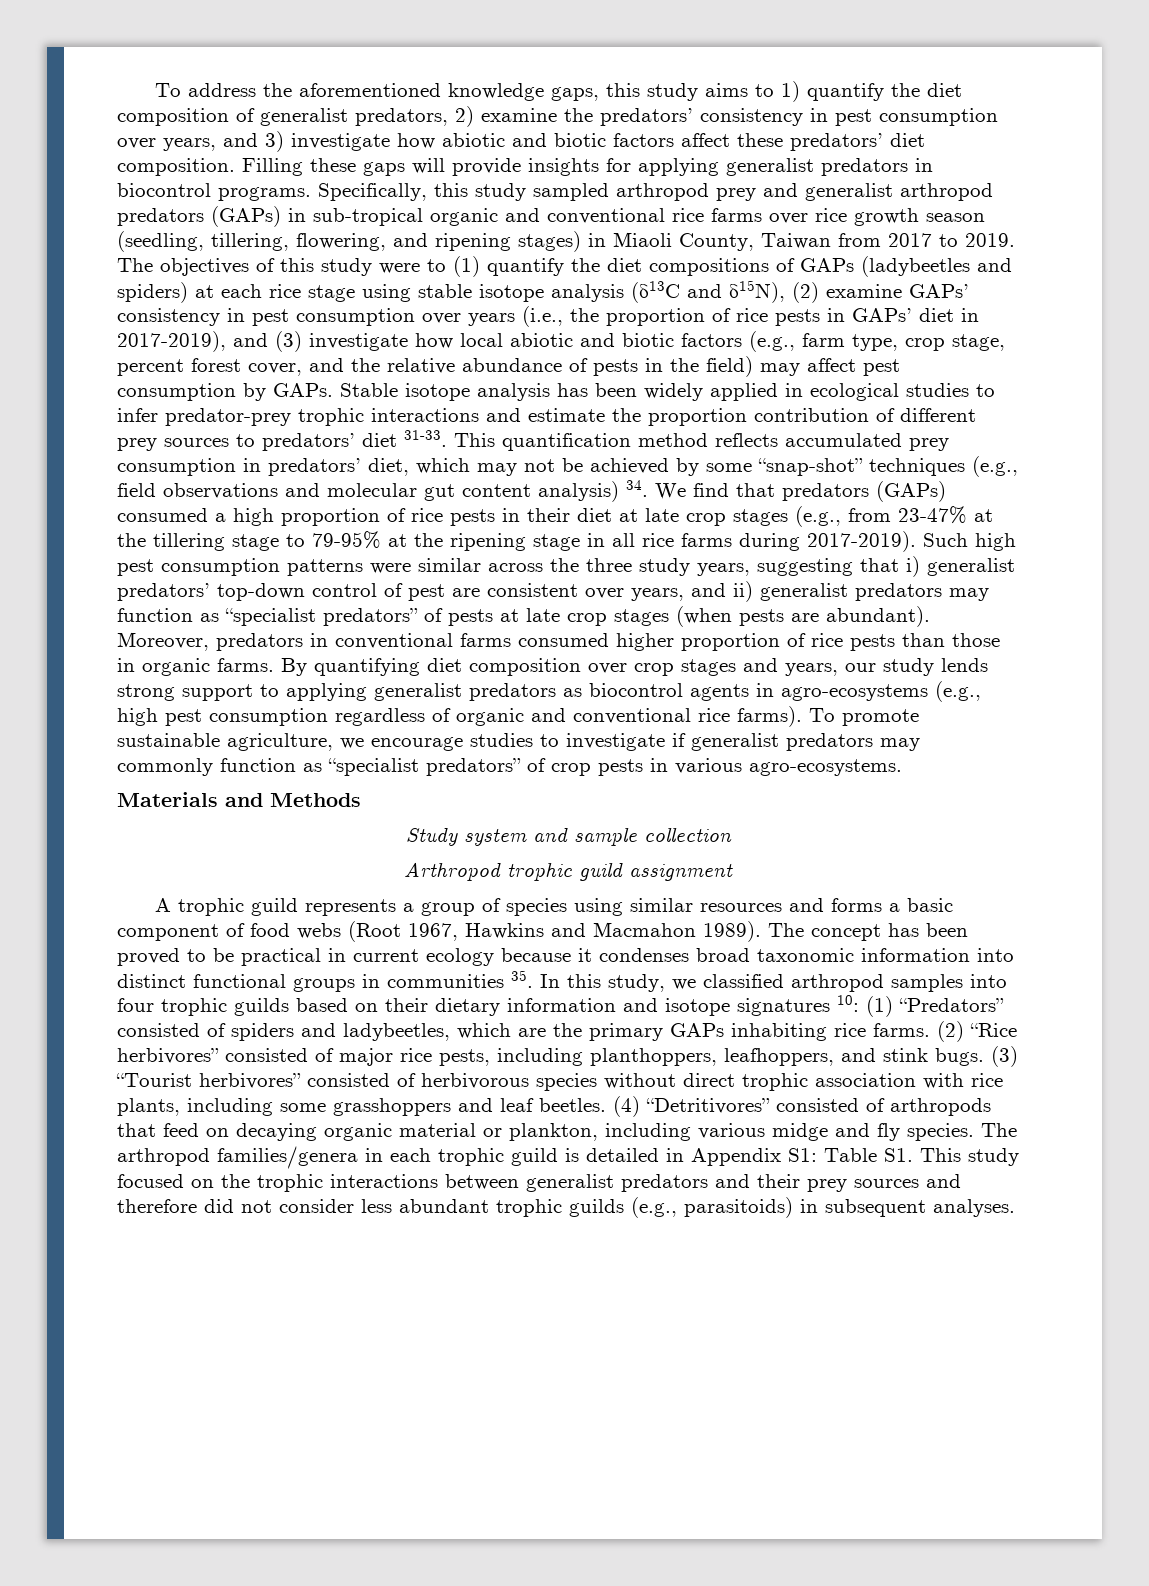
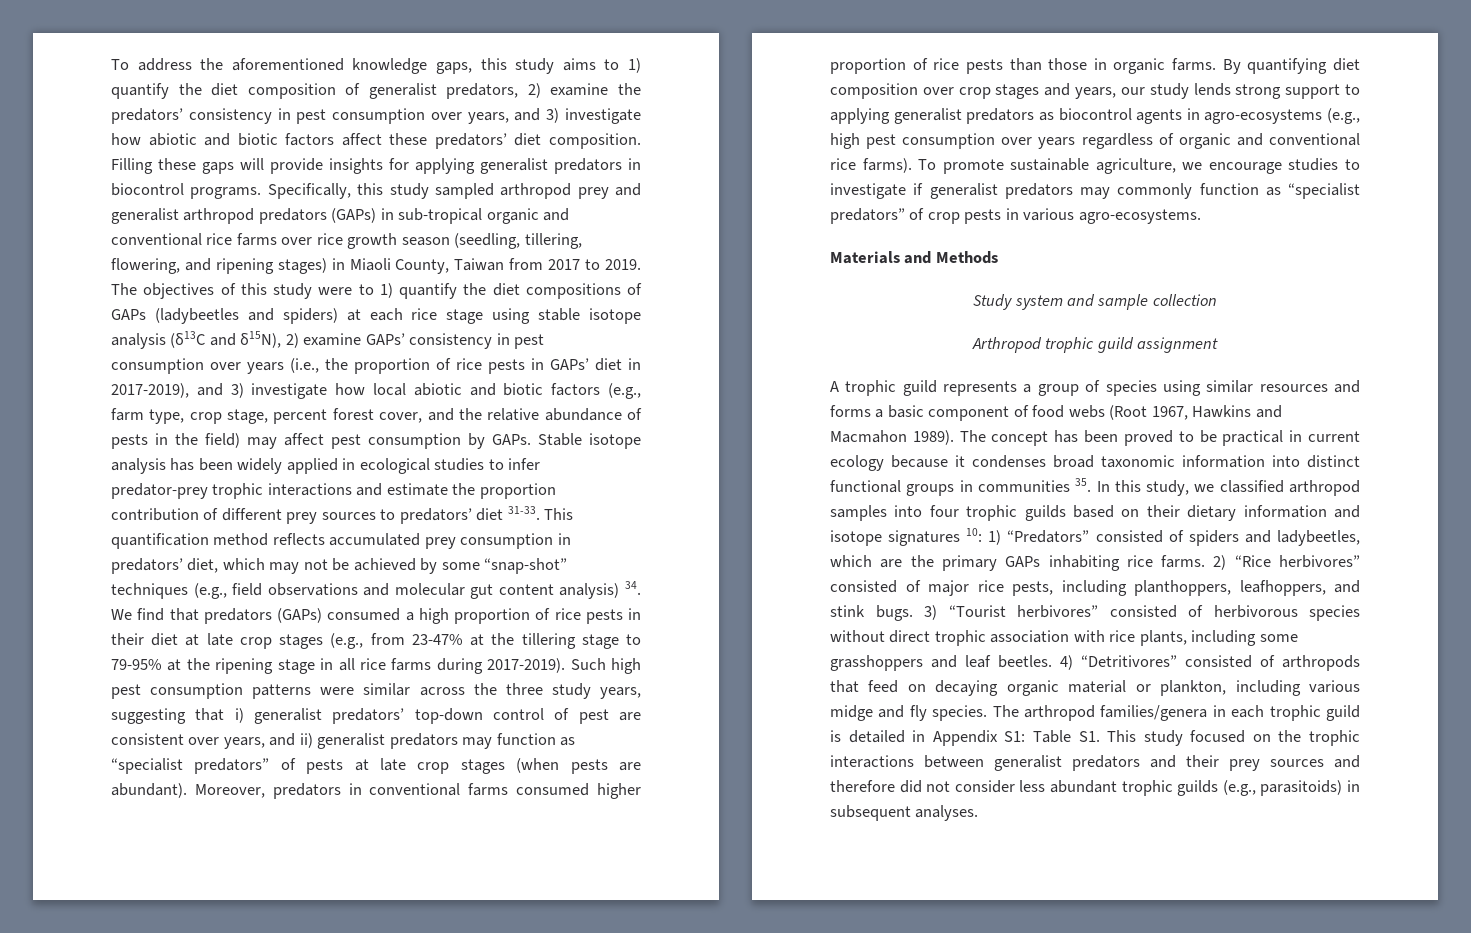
- The objectives of this study were to (1) quantify the diet compositions of GAPs (ladybeetles and spiders) at each rice stage using stable isotope analysis (δ13C and δ15N), (2) examine GAPs’ consistency in pest consumption over years (i.e., the proportion of rice pests in GAPs’ diet in 2017-2019), and (3) investigate how local abiotic and biotic factors (e.g., farm type, crop stage, percent forest cover, and the relative abundance of pests in the field) may affect pest consumption by GAPs.
+ The objectives of this study were to 1) quantify the diet compositions of GAPs (ladybeetles and spiders) at each rice stage using stable isotope analysis (δ13C and δ15N), 2) examine GAPs’ consistency in pest consumption over years (i.e., the proportion of rice pests in GAPs’ diet in 2017-2019), and 3) investigate how local abiotic and biotic factors (e.g., farm type, crop stage, percent forest cover, and the relative abundance of pests in the field) may affect pest consumption by GAPs.
- By quantifying diet composition over crop stages and years, our study lends strong support to applying generalist predators as biocontrol agents in agro-ecosystems (e.g., high pest consumption regardless of organic and conventional rice farms).
+ By quantifying diet composition over crop stages and years, our study lends strong support to applying generalist predators as biocontrol agents in agro-ecosystems (e.g., high pest consumption over years regardless of organic and conventional rice farms).
- The concept has been proved to be practical in current ecology because it condenses broad taxonomic information into distinct functional groups in communities 35. In this study, we classified arthropod samples into four trophic guilds based on their dietary information and isotope signatures 10: (1) “Predators” consisted of spiders and ladybeetles, which are the primary GAPs inhabiting rice farms.
+ The concept has been proved to be practical in current ecology because it condenses broad taxonomic information into distinct functional groups in communities 35. In this study, we classified arthropod samples into four trophic guilds based on their dietary information and isotope signatures 10: 1) “Predators” consisted of spiders and ladybeetles, which are the primary GAPs inhabiting rice farms.
- (2) “Rice herbivores” consisted of major rice pests, including planthoppers, leafhoppers, and stink bugs.
+ 2) “Rice herbivores” consisted of major rice pests, including planthoppers, leafhoppers, and stink bugs.
- (3) “Tourist herbivores” consisted of herbivorous species without direct trophic association with rice plants, including some grasshoppers and leaf beetles.
+ 3) “Tourist herbivores” consisted of herbivorous species without direct trophic association with rice plants, including some grasshoppers and leaf beetles.
- (4) “Detritivores” consisted of arthropods that feed on decaying organic material or plankton, including various midge and fly species.
+ 4) “Detritivores” consisted of arthropods that feed on decaying organic material or plankton, including various midge and fly species.

